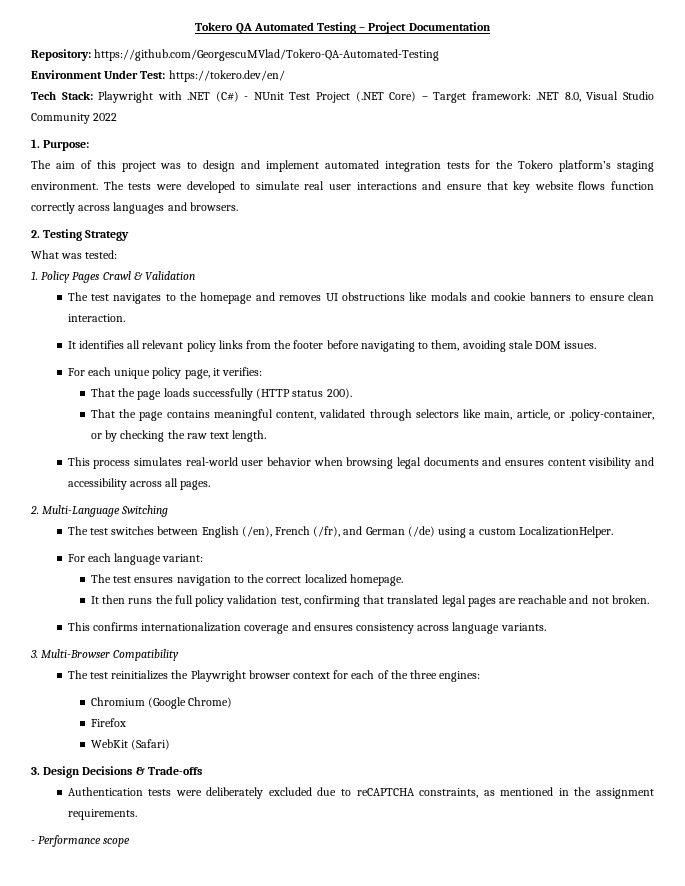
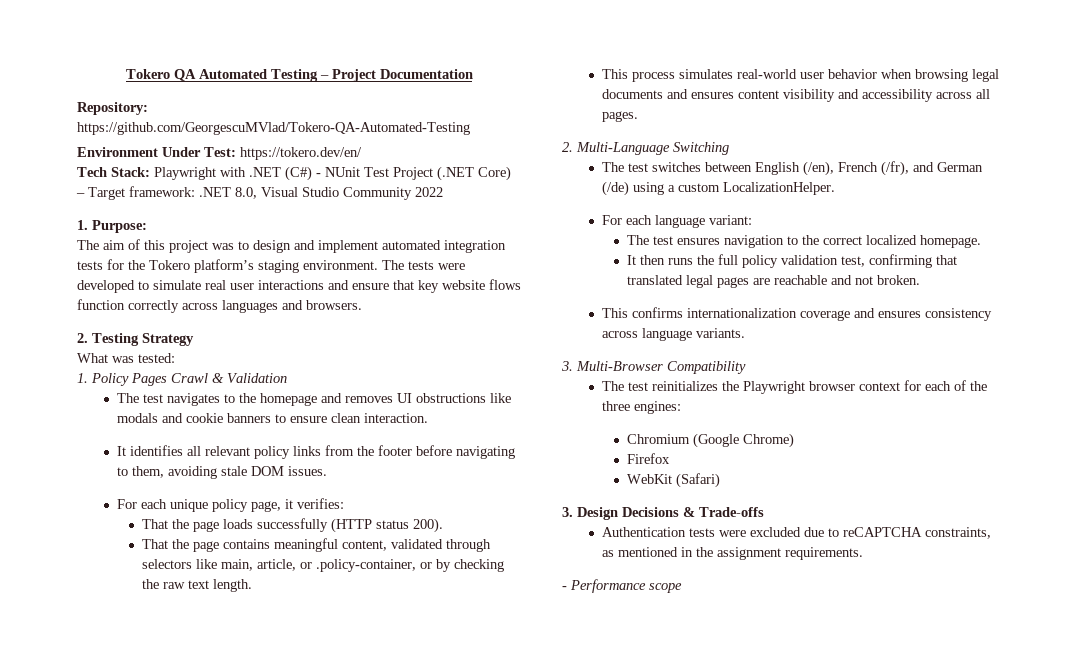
- Authentication tests were deliberately excluded due to reCAPTCHA constraints, as mentioned in the assignment requirements.
+ Authentication tests were excluded due to reCAPTCHA constraints, as mentioned in the assignment requirements.

